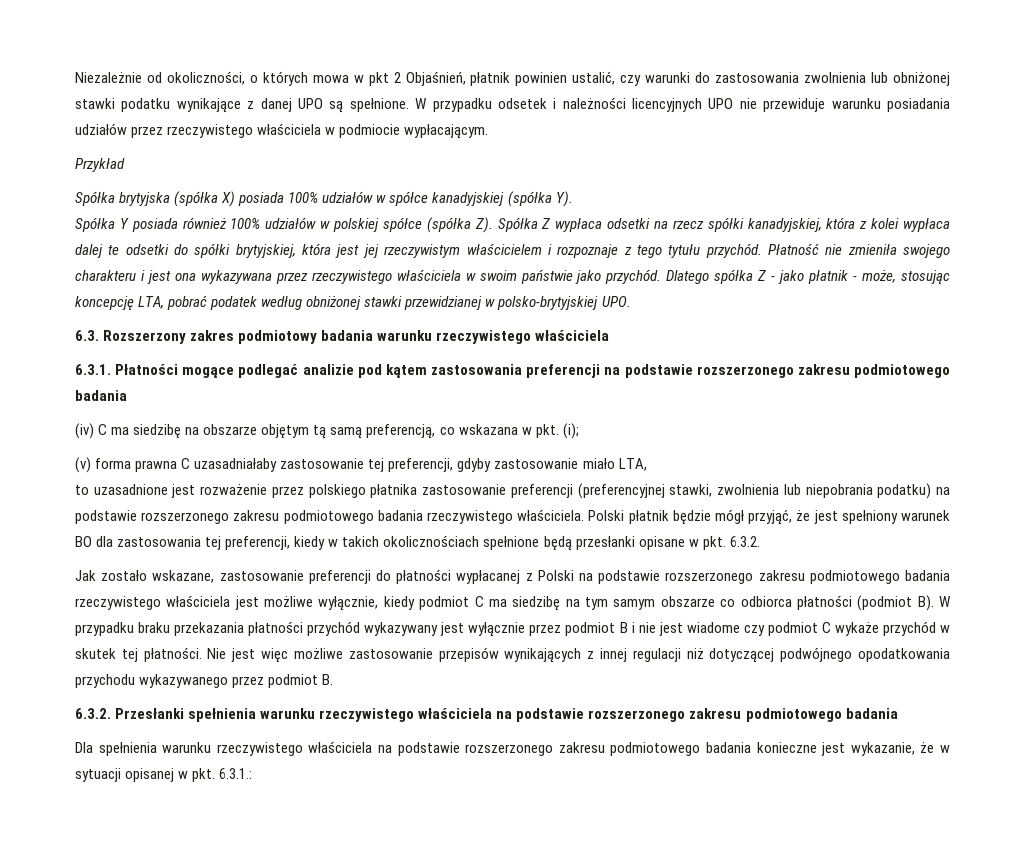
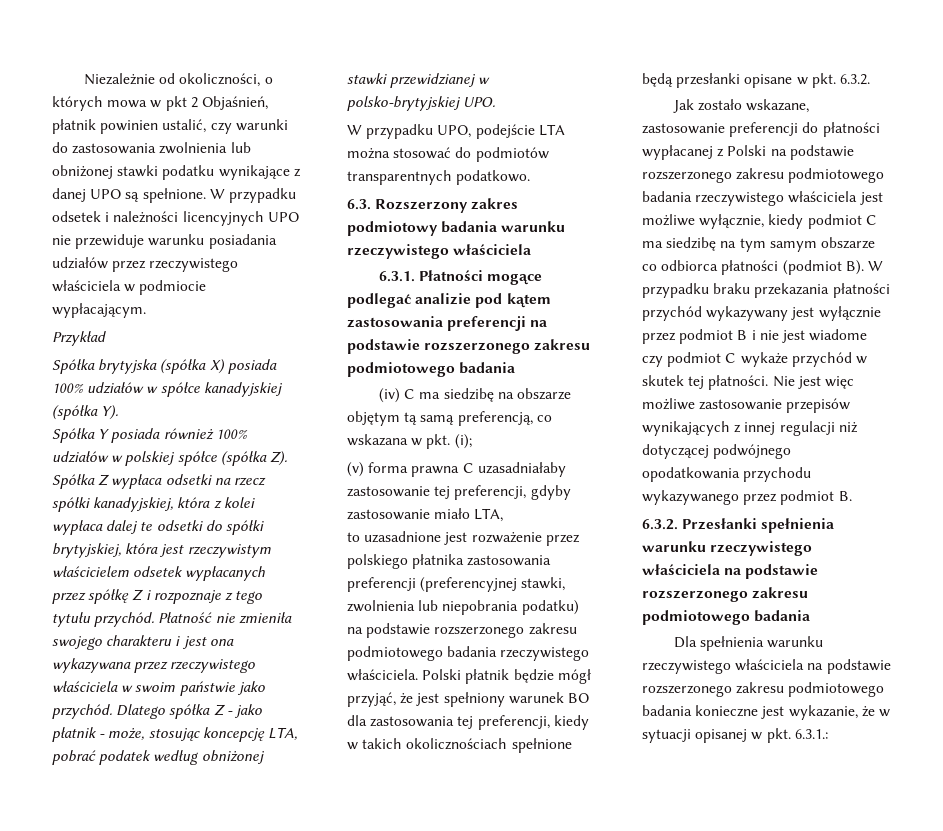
- Spółka Y posiada również 100% udziałów w polskiej spółce (spółka Z). Spółka Z wypłaca odsetki na rzecz spółki kanadyjskiej, która z kolei wypłaca dalej te odsetki do spółki brytyjskiej, która jest jej rzeczywistym właścicielem i rozpoznaje z tego tytułu przychód.
+ Spółka Y posiada również 100% udziałów w polskiej spółce (spółka Z). Spółka Z wypłaca odsetki na rzecz spółki kanadyjskiej, która z kolei wypłaca dalej te odsetki do spółki brytyjskiej, która jest rzeczywistym właścicielem odsetek wypłacanych przez spółkę Z i rozpoznaje z tego tytułu przychód.
+ W przypadku UPO, podejście LTA można stosować do podmiotów transparentnych podatkowo.
- to uzasadnione jest rozważenie przez polskiego płatnika zastosowanie preferencji (preferencyjnej stawki, zwolnienia lub niepobrania podatku) na podstawie rozszerzonego zakresu podmiotowego badania rzeczywistego właściciela.
+ to uzasadnione jest rozważenie przez polskiego płatnika zastosowania preferencji (preferencyjnej stawki, zwolnienia lub niepobrania podatku) na podstawie rozszerzonego zakresu podmiotowego badania rzeczywistego właściciela.

